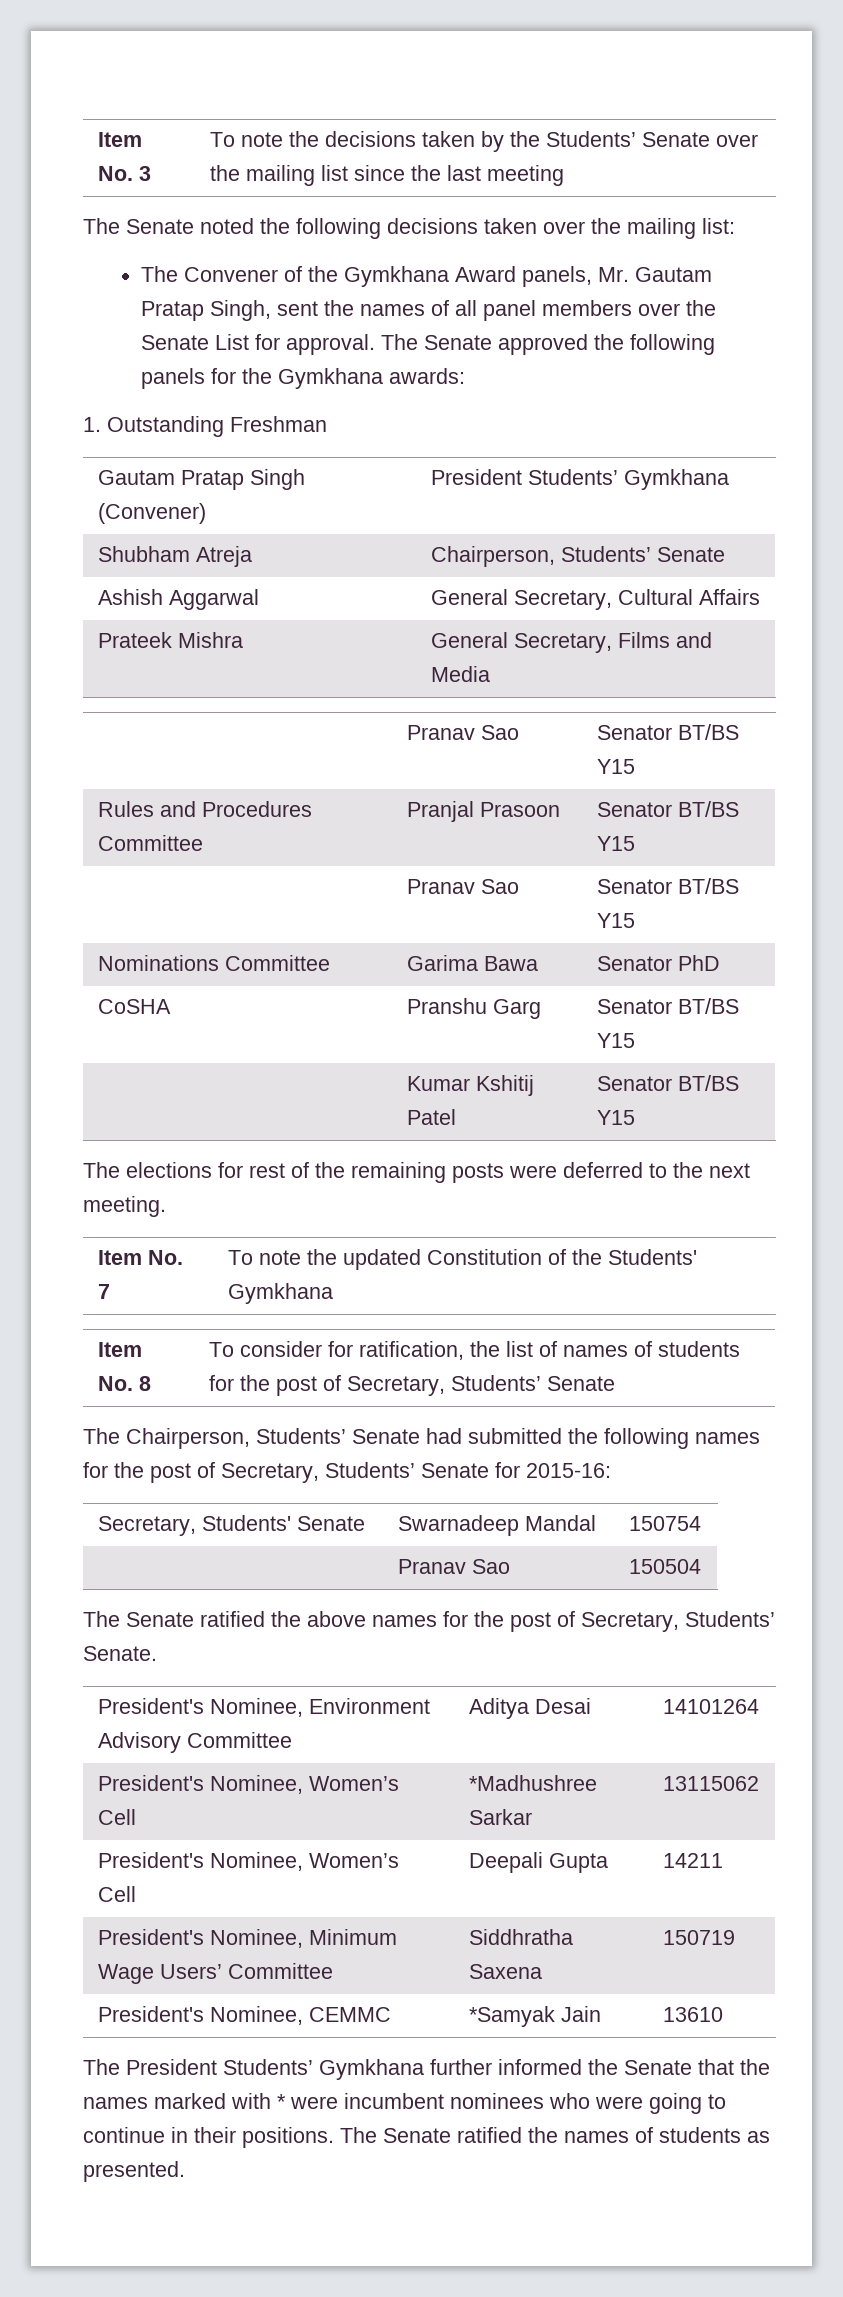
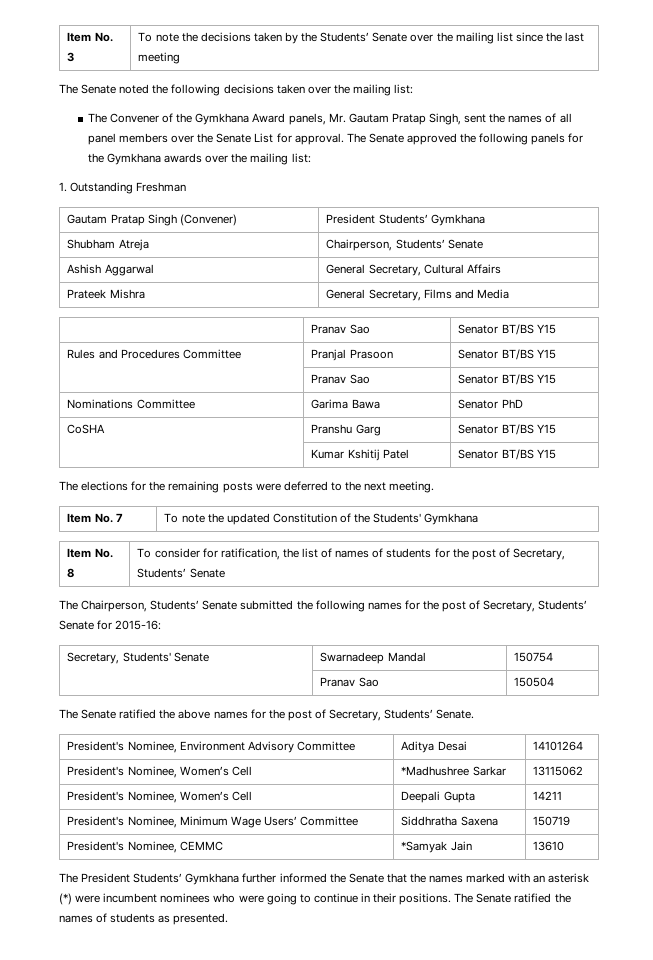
- The Senate approved the following panels for the Gymkhana awards:
+ The Senate approved the following panels for the Gymkhana awards over the mailing list:
- The elections for rest of the remaining posts were deferred to the next meeting.
+ The elections for the remaining posts were deferred to the next meeting.
- The Chairperson, Students’ Senate had submitted the following names for the post of Secretary, Students’ Senate for 2015-16:
+ The Chairperson, Students’ Senate submitted the following names for the post of Secretary, Students’ Senate for 2015-16:
- The President Students’ Gymkhana further informed the Senate that the names marked with * were incumbent nominees who were going to continue in their positions.
+ The President Students’ Gymkhana further informed the Senate that the names marked with an asterisk (*) were incumbent nominees who were going to continue in their positions.

